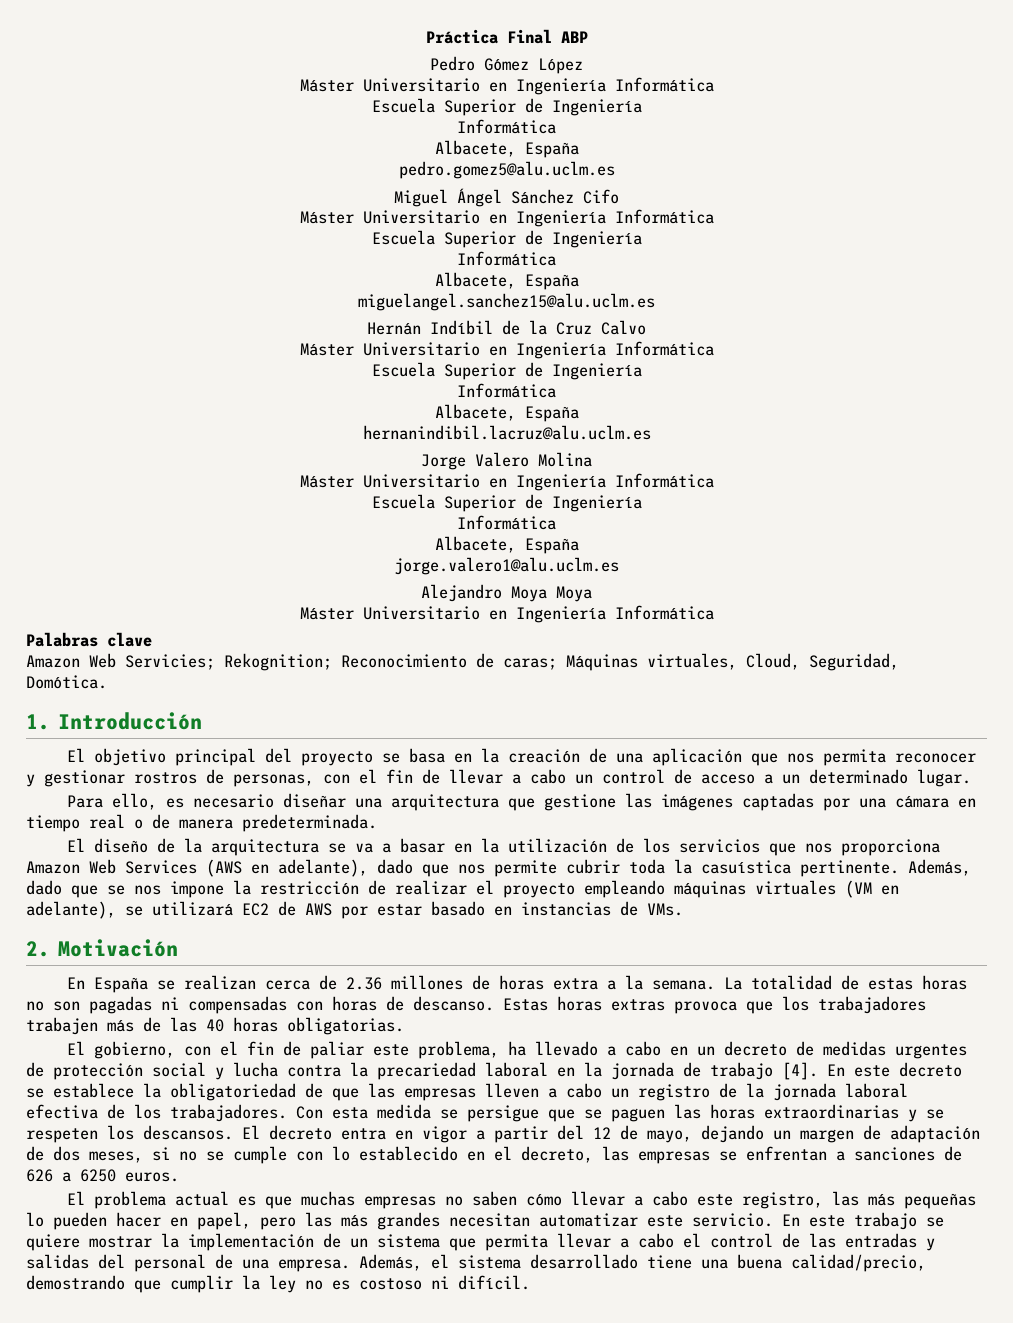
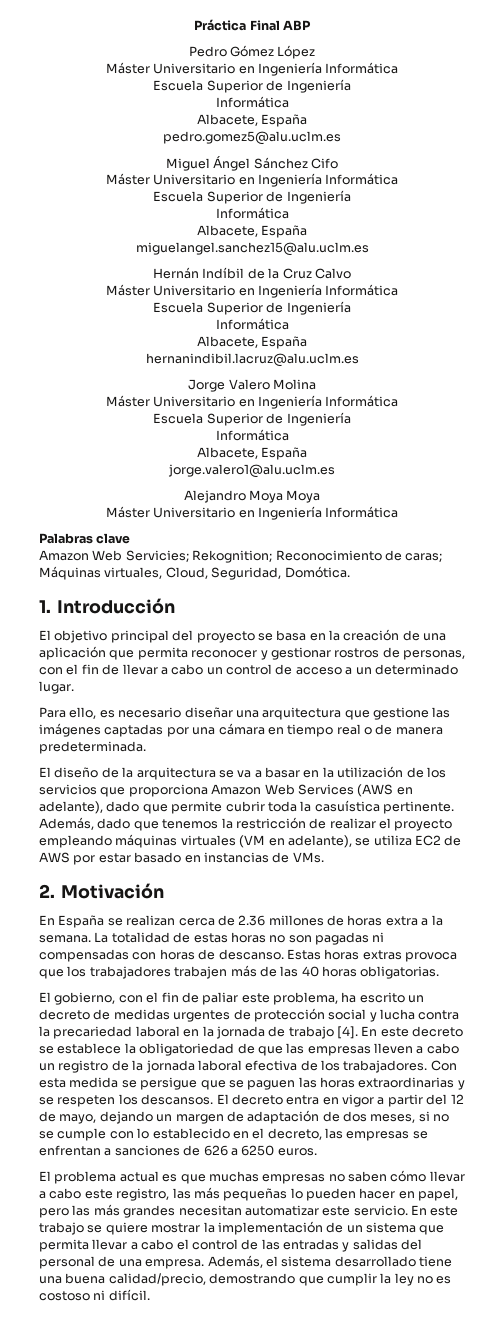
- El objetivo principal del proyecto se basa en la creación de una aplicación que nos permita reconocer y gestionar rostros de personas, con el fin de llevar a cabo un control de acceso a un determinado lugar.
+ El objetivo principal del proyecto se basa en la creación de una aplicación que permita reconocer y gestionar rostros de personas, con el fin de llevar a cabo un control de acceso a un determinado lugar.
- El diseño de la arquitectura se va a basar en la utilización de los servicios que nos proporciona Amazon Web Services (AWS en adelante), dado que nos permite cubrir toda la casuística pertinente.
+ El diseño de la arquitectura se va a basar en la utilización de los servicios que proporciona Amazon Web Services (AWS en adelante), dado que permite cubrir toda la casuística pertinente.
- Además, dado que se nos impone la restricción de realizar el proyecto empleando máquinas virtuales (VM en adelante), se utilizará EC2 de AWS por estar basado en instancias de VMs.
+ Además, dado que tenemos la restricción de realizar el proyecto empleando máquinas virtuales (VM en adelante), se utiliza EC2 de AWS por estar basado en instancias de VMs.
- El gobierno, con el fin de paliar este problema, ha llevado a cabo en un decreto de medidas urgentes de protección social y lucha contra la precariedad laboral en la jornada de trabajo [4].
+ El gobierno, con el fin de paliar este problema, ha escrito un decreto de medidas urgentes de protección social y lucha contra la precariedad laboral en la jornada de trabajo [4].

